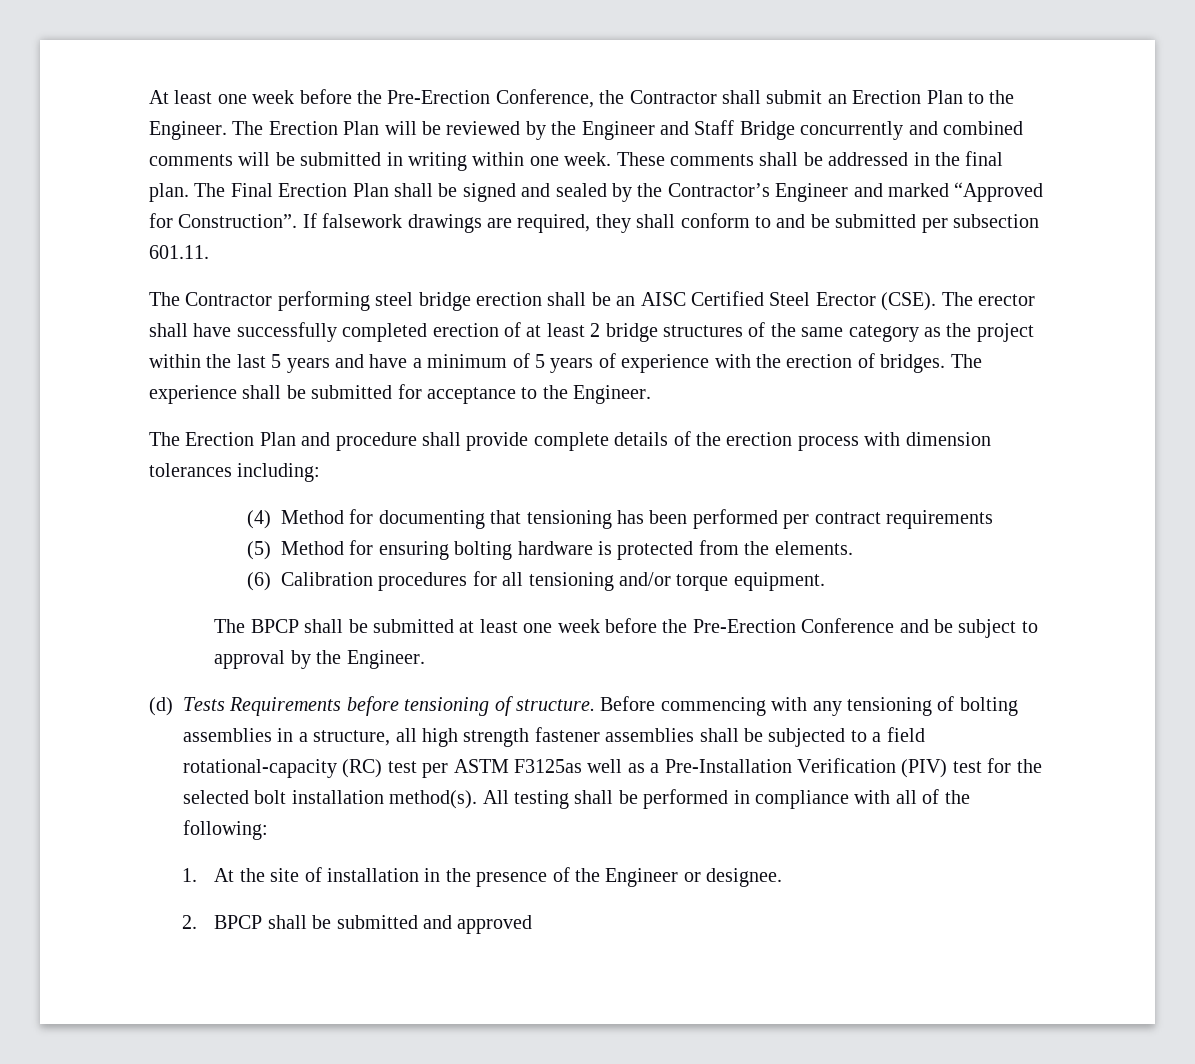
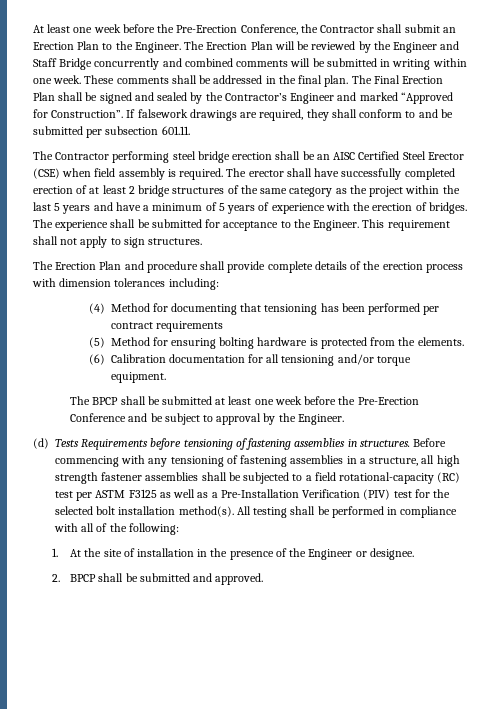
- The Contractor performing steel bridge erection shall be an AISC Certified Steel Erector (CSE).
+ The Contractor performing steel bridge erection shall be an AISC Certified Steel Erector (CSE) when field assembly is required.
+ This requirement shall not apply to sign structures.
- (6) Calibration procedures for all tensioning and/or torque equipment.
+ (6) Calibration documentation for all tensioning and/or torque equipment.
- (d) Tests Requirements before tensioning of structure.
+ (d) Tests Requirements before tensioning of fastening assemblies in structures.
- Before commencing with any tensioning of bolting assemblies in a structure, all high strength fastener assemblies shall be subjected to a field rotational-capacity (RC) test per ASTM F3125as well as a Pre-Installation Verification (PIV) test for the selected bolt installation method(s).
+ Before commencing with any tensioning of fastening assemblies in a structure, all high strength fastener assemblies shall be subjected to a field rotational-capacity (RC) test per ASTM F3125 as well as a Pre-Installation Verification (PIV) test for the selected bolt installation method(s).
- 2. BPCP shall be submitted and approved
+ 2. BPCP shall be submitted and approved.

